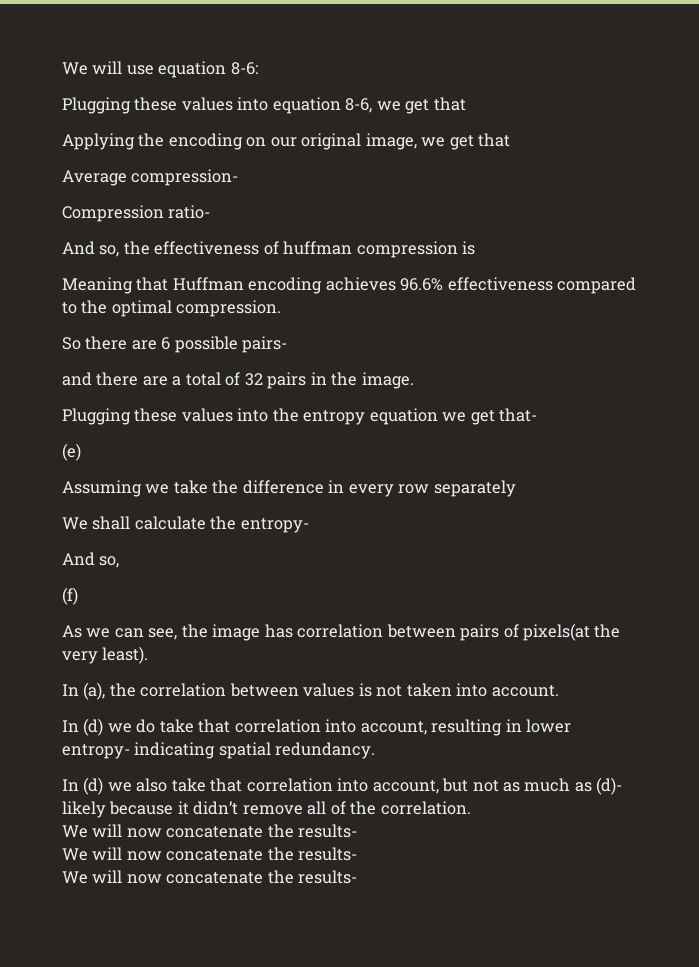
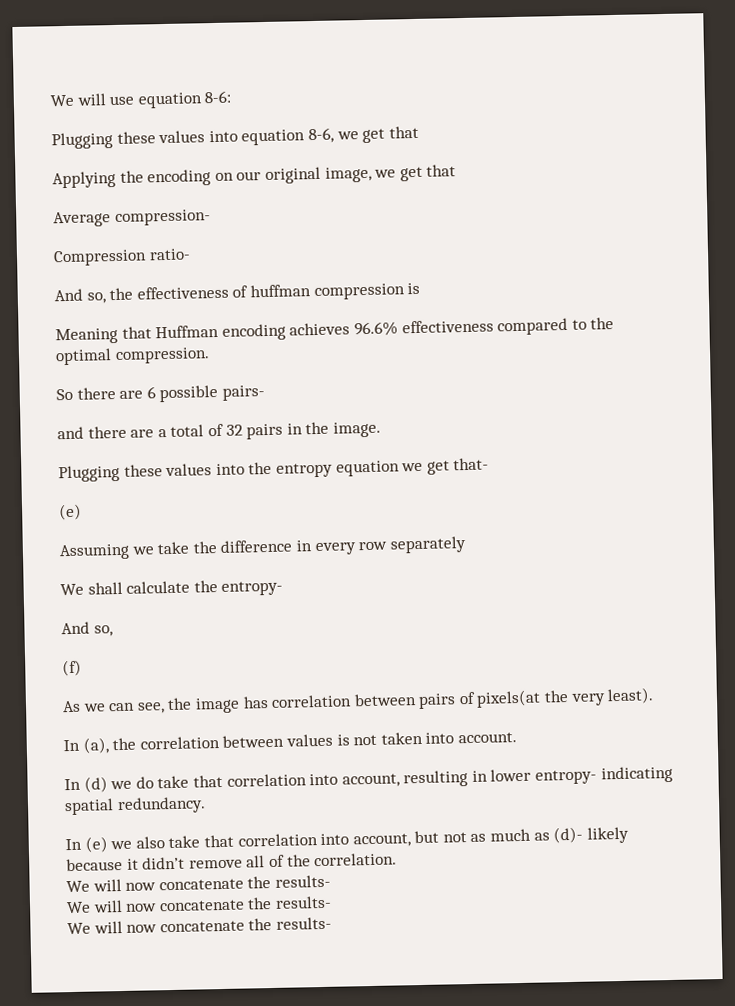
- In (d) we also take that correlation into account, but not as much as (d)- likely because it didn’t remove all of the correlation.
+ In (e) we also take that correlation into account, but not as much as (d)- likely because it didn’t remove all of the correlation.

